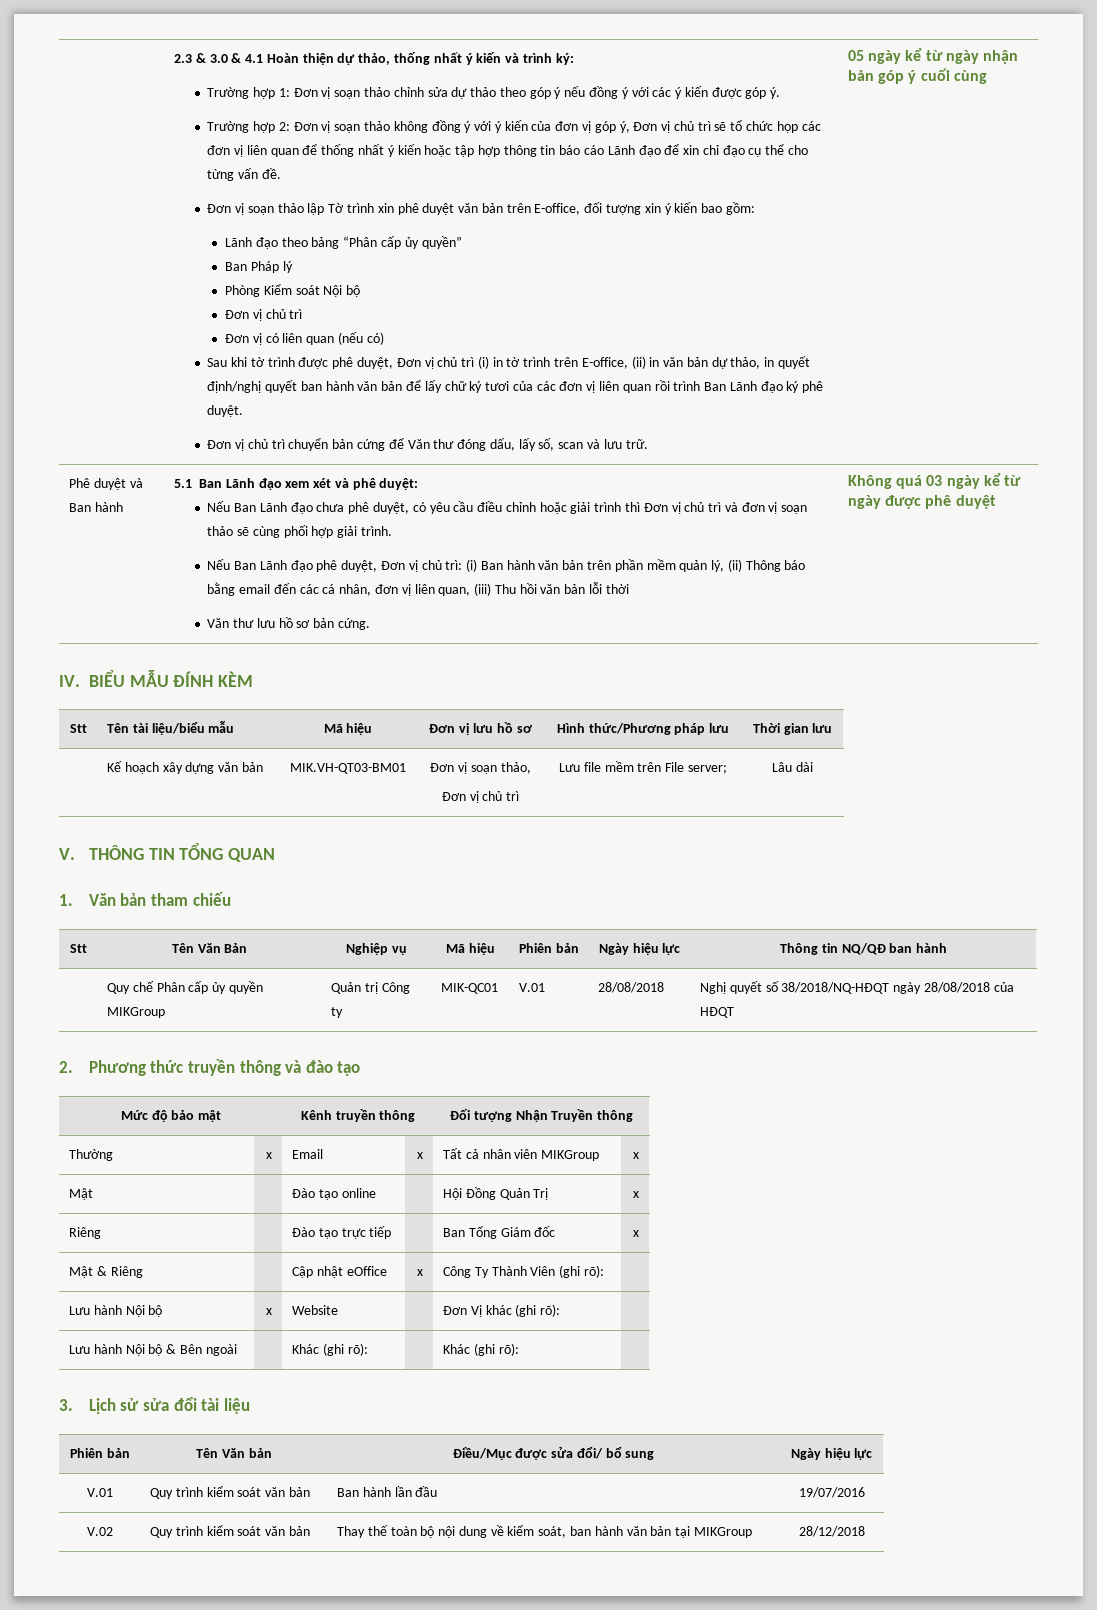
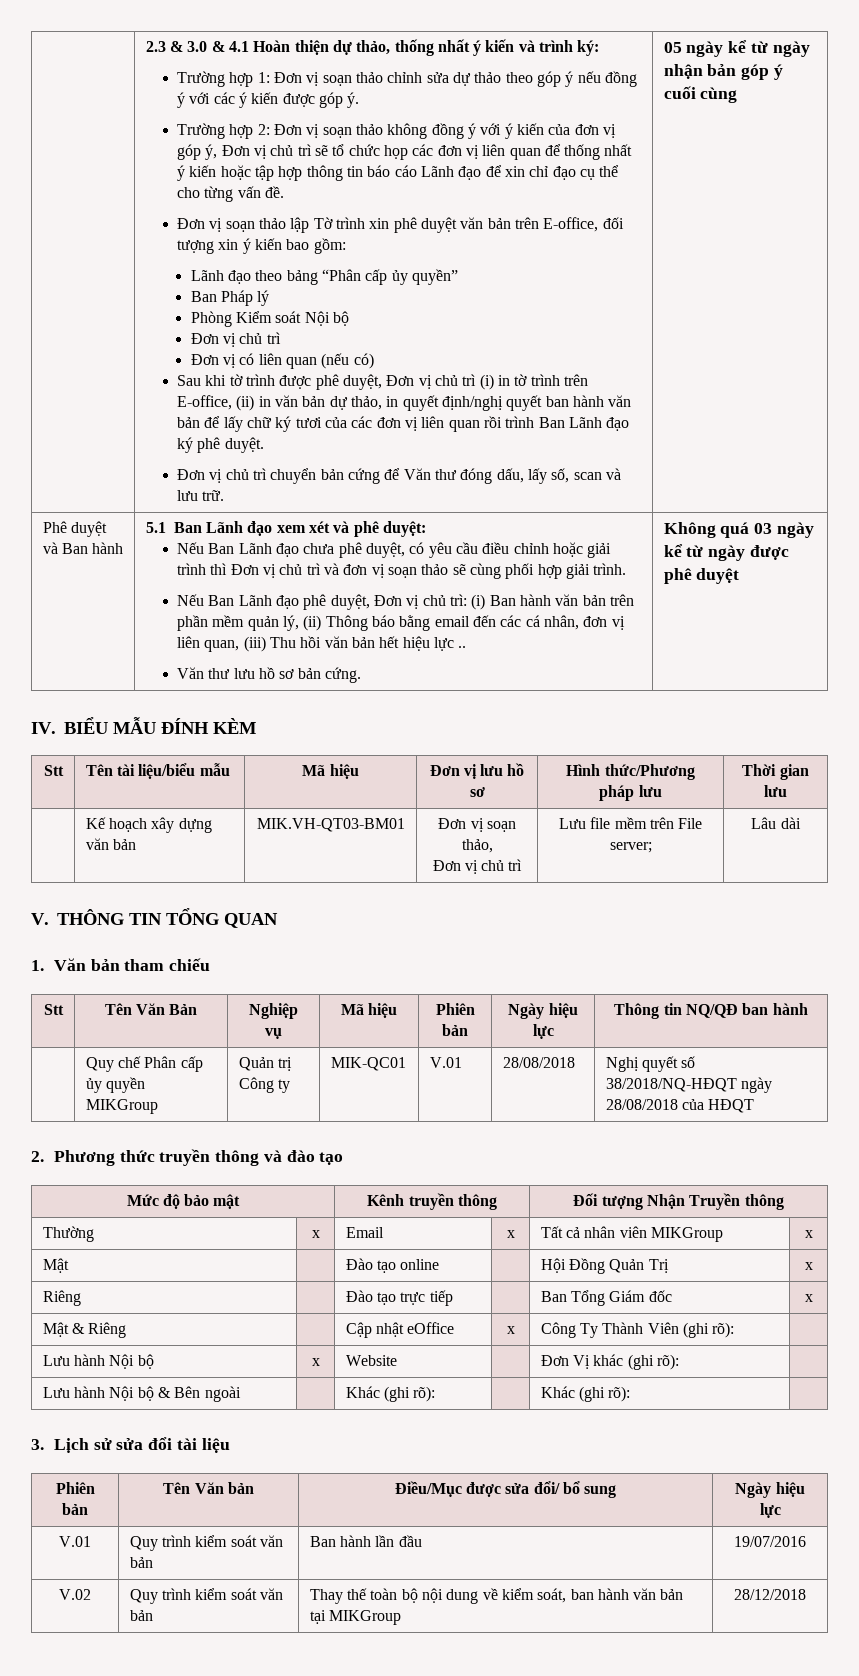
- Nếu Ban Lãnh đạo phê duyệt, Đơn vị chủ trì: (i) Ban hành văn bản trên phần mềm quản lý, (ii) Thông báo bằng email đến các cá nhân, đơn vị liên quan, (iii) Thu hồi văn bản lỗi thời
+ Nếu Ban Lãnh đạo phê duyệt, Đơn vị chủ trì: (i) Ban hành văn bản trên phần mềm quản lý, (ii) Thông báo bằng email đến các cá nhân, đơn vị liên quan, (iii) Thu hồi văn bản hết hiệu lực ..

